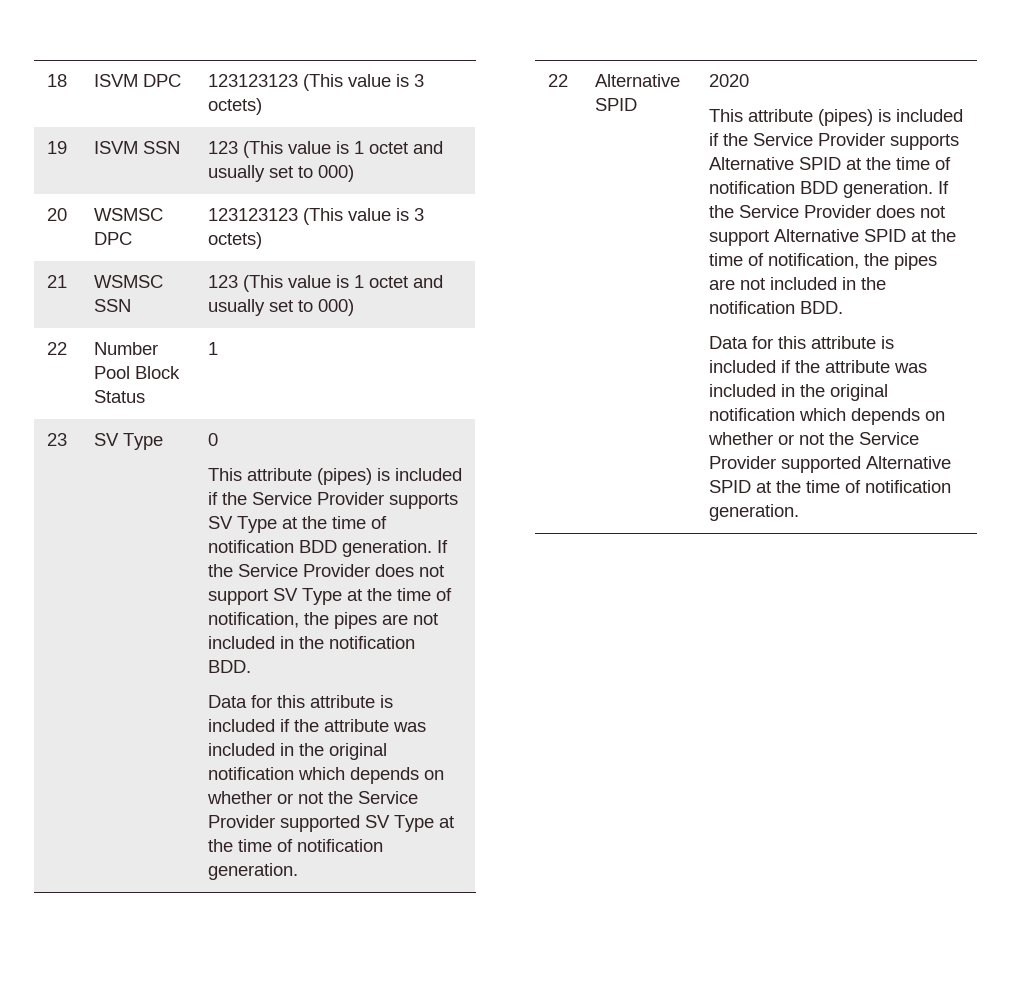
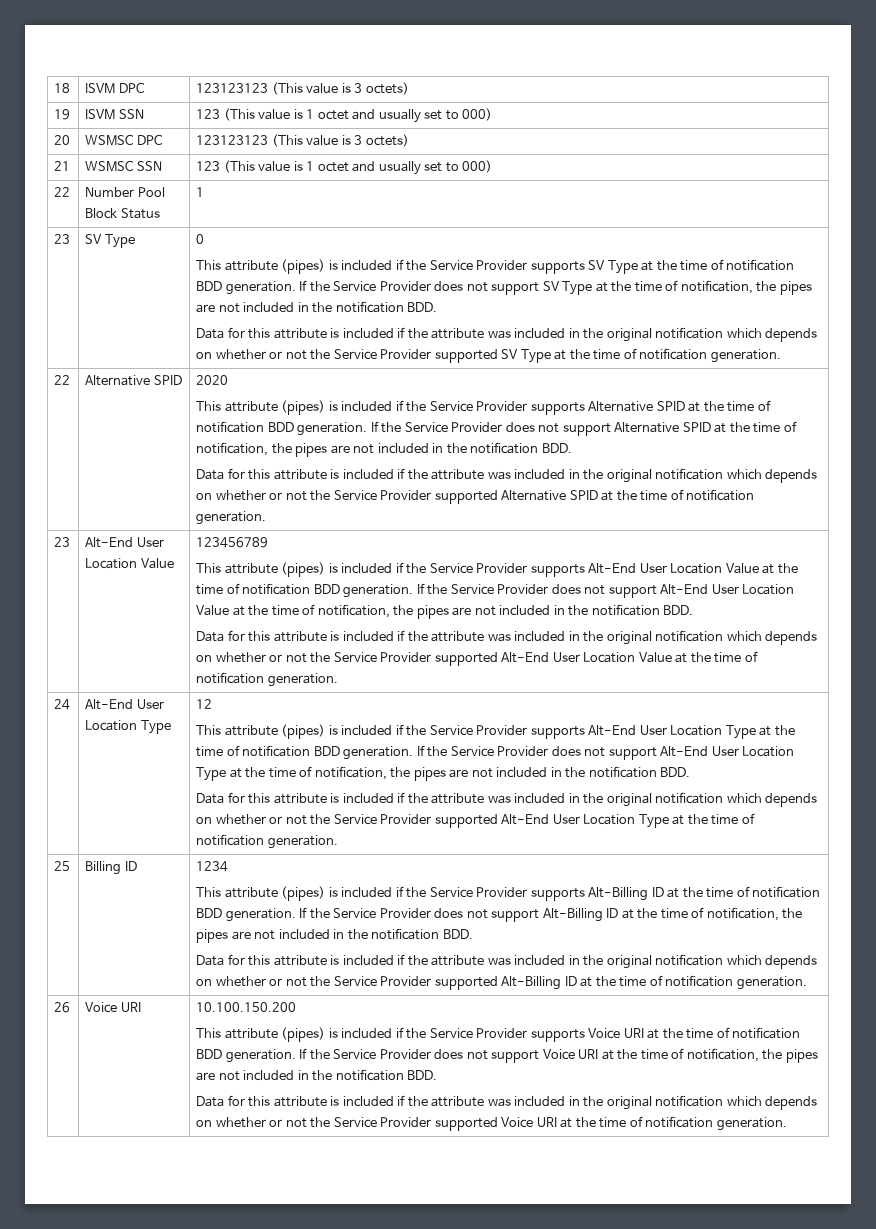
+ 23 | Alt-End User Location Value | 123456789
+ This attribute (pipes) is included if the Service Provider supports Alt-End User Location Value at the time of notification BDD generation. If the Service Provider does not support Alt-End User Location Value at the time of notification, the pipes are not included in the notification BDD.
+ Data for this attribute is included if the attribute was included in the original notification which depends on whether or not the Service Provider supported Alt-End User Location Value at the time of notification generation.
+ 24 | Alt-End User Location Type | 12
+ This attribute (pipes) is included if the Service Provider supports Alt-End User Location Type at the time of notification BDD generation. If the Service Provider does not support Alt-End User Location Type at the time of notification, the pipes are not included in the notification BDD.
+ Data for this attribute is included if the attribute was included in the original notification which depends on whether or not the Service Provider supported Alt-End User Location Type at the time of notification generation.
+ 25 | Billing ID | 1234
+ This attribute (pipes) is included if the Service Provider supports Alt-Billing ID at the time of notification BDD generation. If the Service Provider does not support Alt-Billing ID at the time of notification, the pipes are not included in the notification BDD.
+ Data for this attribute is included if the attribute was included in the original notification which depends on whether or not the Service Provider supported Alt-Billing ID at the time of notification generation.
+ 26 | Voice URI | 10.100.150.200
+ This attribute (pipes) is included if the Service Provider supports Voice URI at the time of notification BDD generation. If the Service Provider does not support Voice URI at the time of notification, the pipes are not included in the notification BDD.
+ Data for this attribute is included if the attribute was included in the original notification which depends on whether or not the Service Provider supported Voice URI at the time of notification generation.

